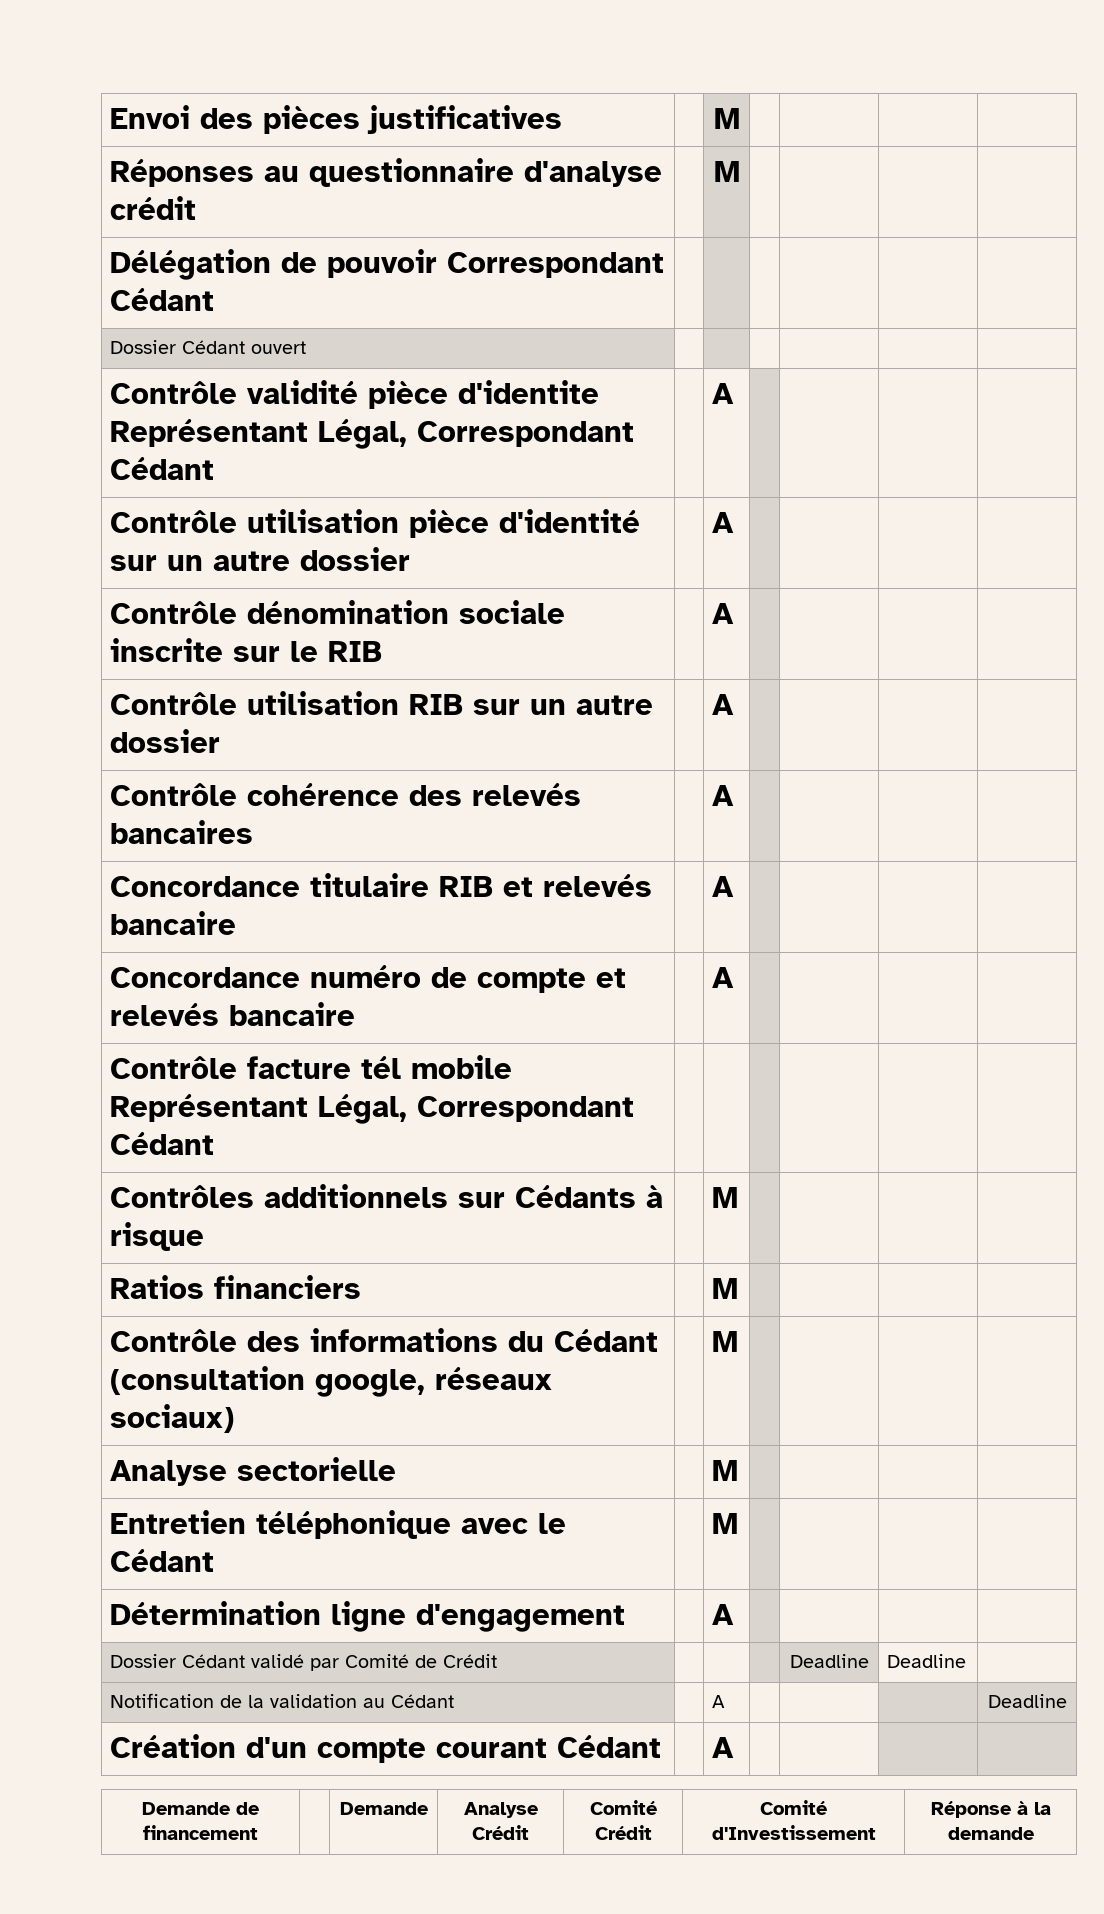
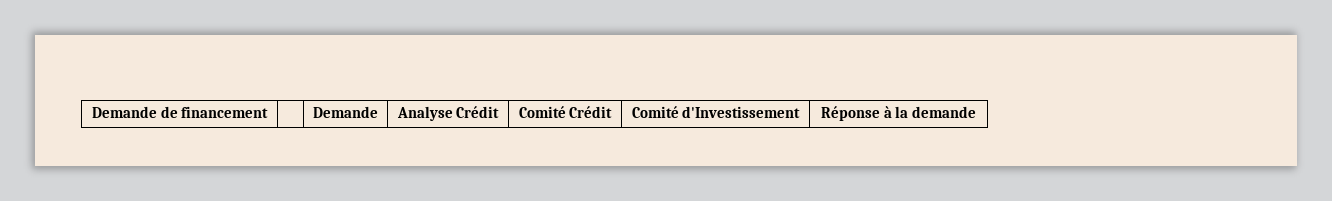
- Envoi des pièces justificatives | | M | | | |
- Réponses au questionnaire d'analyse crédit | | M | | | |
- Délégation de pouvoir Correspondant Cédant | | | | | |
- Dossier Cédant ouvert | | | | | |
- Contrôle validité pièce d'identite Représentant Légal, Correspondant Cédant | | A | | | |
- Contrôle utilisation pièce d'identité sur un autre dossier | | A | | | |
- Contrôle dénomination sociale inscrite sur le RIB | | A | | | |
- Contrôle utilisation RIB sur un autre dossier | | A | | | |
- Contrôle cohérence des relevés bancaires | | A | | | |
- Concordance titulaire RIB et relevés bancaire | | A | | | |
- Concordance numéro de compte et relevés bancaire | | A | | | |
- Contrôle facture tél mobile Représentant Légal, Correspondant Cédant | | | | | |
- Contrôles additionnels sur Cédants à risque | | M | | | |
- Ratios financiers | | M | | | |
- Contrôle des informations du Cédant (consultation google, réseaux sociaux) | | M | | | |
- Analyse sectorielle | | M | | | |
- Entretien téléphonique avec le Cédant | | M | | | |
- Détermination ligne d'engagement | | A | | | |
- Dossier Cédant validé par Comité de Crédit | | | | Deadline | Deadline |
- Notification de la validation au Cédant | | A | | | | Deadline
- Création d'un compte courant Cédant | | A | | | |

